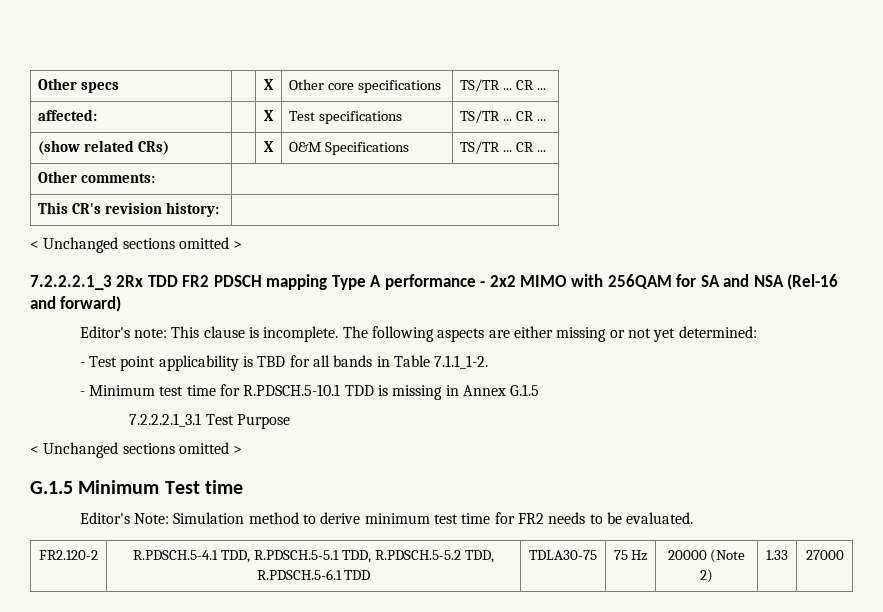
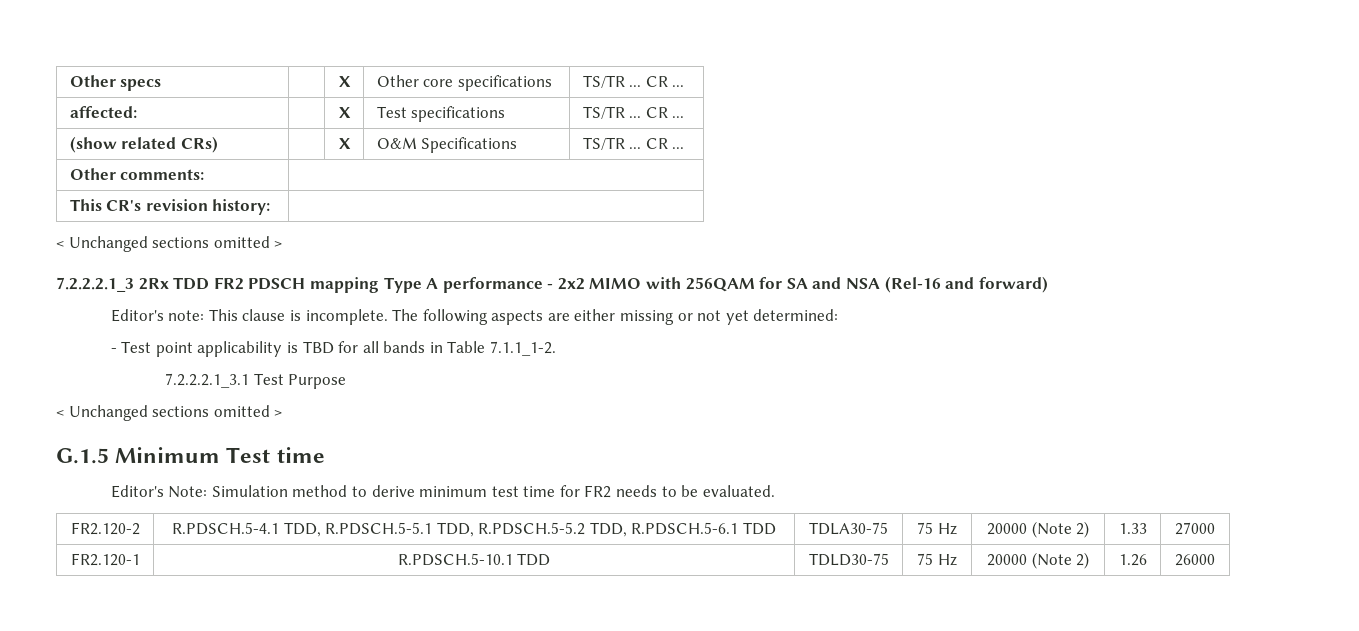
- - Minimum test time for R.PDSCH.5-10.1 TDD is missing in Annex G.1.5
+ FR2.120-1 | R.PDSCH.5-10.1 TDD | TDLD30-75 | 75 Hz | 20000 (Note 2) | 1.26 | 26000

